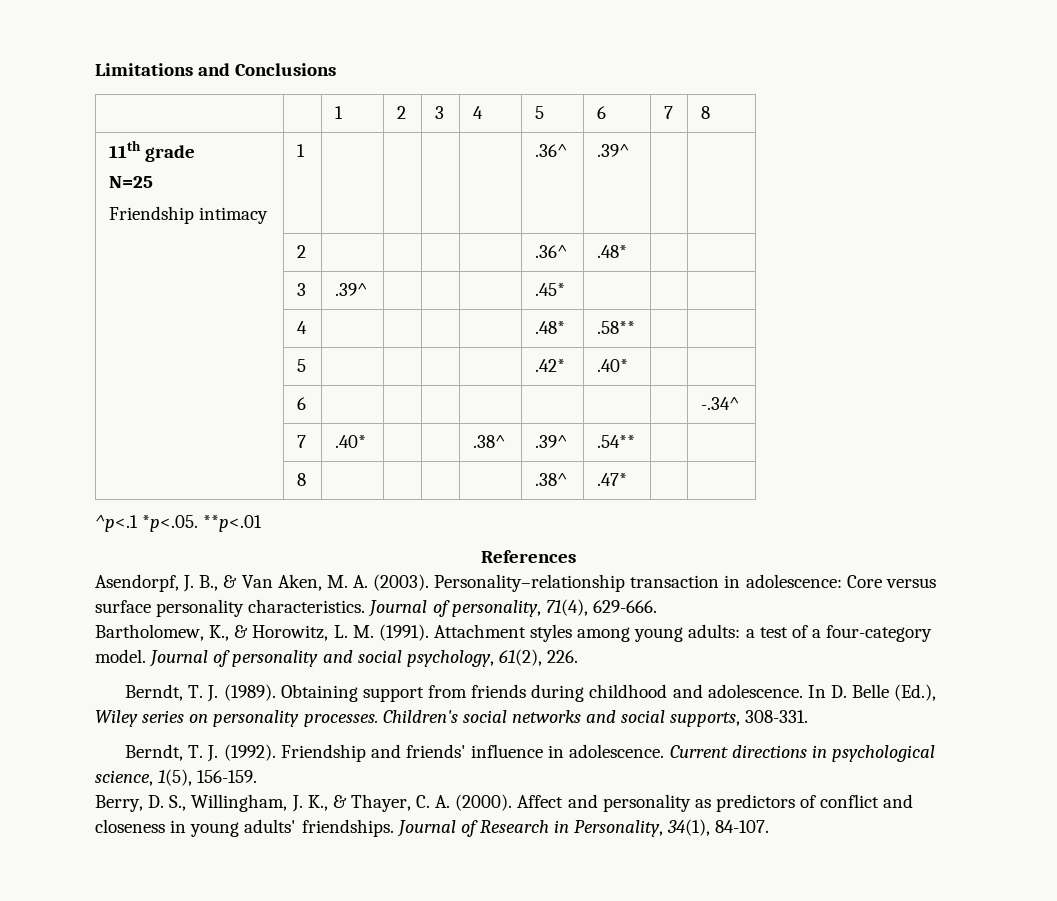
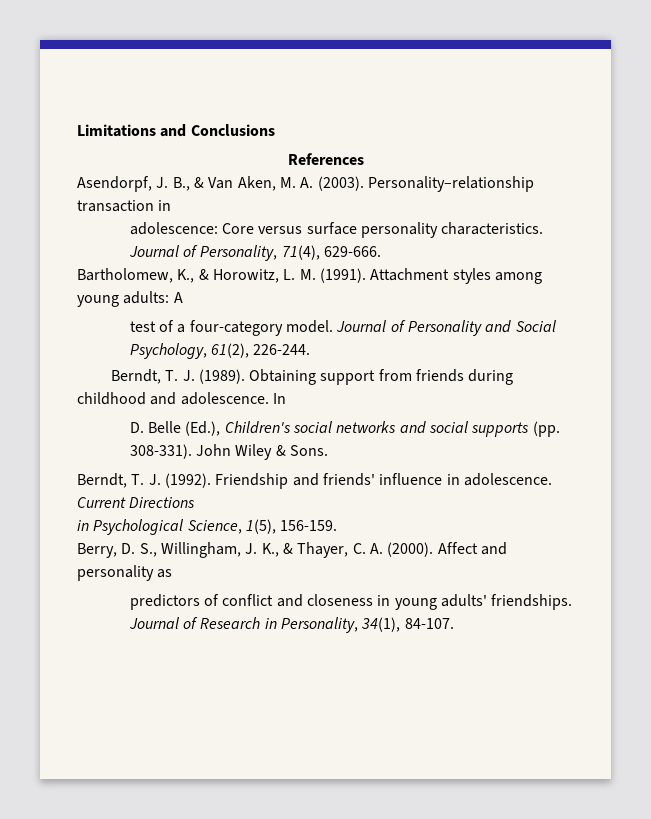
- | | 1 | 2 | 3 | 4 | 5 | 6 | 7 | 8
- 11th grade
- N=25
- Friendship intimacy | 1 | | | | | .36^ | .39^ | |
- | 2 | | | | | .36^ | .48* | |
- | 3 | .39^ | | | | .45* | | |
- | 4 | | | | | .48* | .58** | |
- | 5 | | | | | .42* | .40* | |
- | 6 | | | | | | | | -.34^
- | 7 | .40* | | | .38^ | .39^ | .54** | |
- | 8 | | | | | .38^ | .47* | |
- ^p<.1 *p<.05. **p<.01
- Personality–relationship transaction in adolescence: Core versus surface personality characteristics.
+ Personality–relationship transaction in
+ adolescence: Core versus surface personality characteristics.
- Journal of personality, 71(4), 629-666.
+ Journal of Personality, 71(4), 629-666.
- Attachment styles among young adults: a test of a four-category model.
+ Attachment styles among young adults: A
+ test of a four-category model.
- Journal of personality and social psychology, 61(2), 226.
+ Journal of Personality and Social Psychology, 61(2), 226-244.
- In D. Belle (Ed.), Wiley series on personality processes. Children's social networks and social supports, 308-331.
+ In
+ D. Belle (Ed.), Children's social networks and social supports (pp. 308-331). John Wiley & Sons.
- Current directions in psychological science, 1(5), 156-159.
+ Current Directions
+ in Psychological Science, 1(5), 156-159.
- Affect and personality as predictors of conflict and closeness in young adults' friendships.
+ Affect and personality as
+ predictors of conflict and closeness in young adults' friendships.

